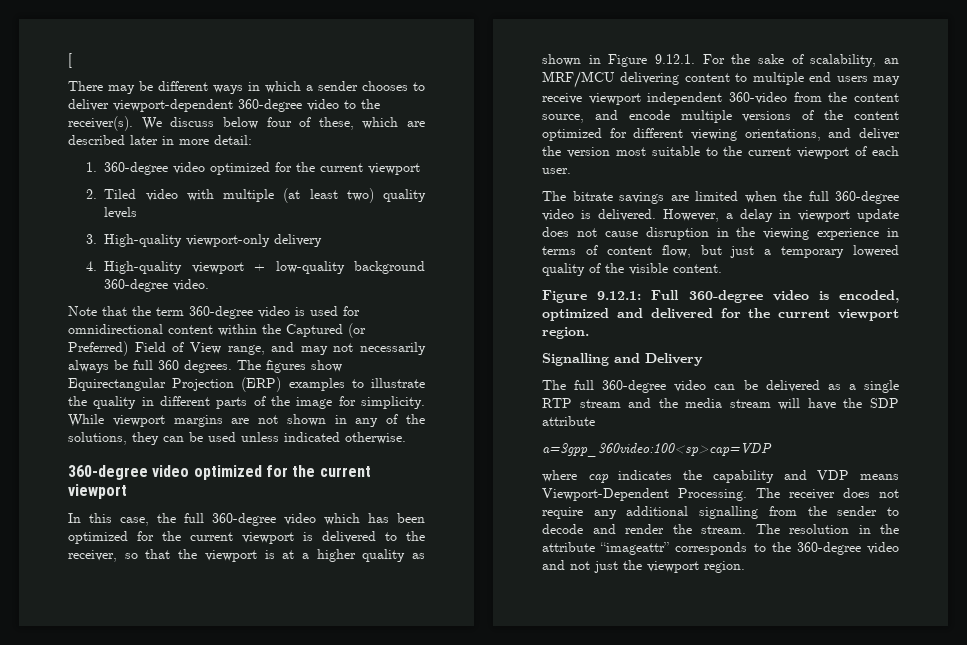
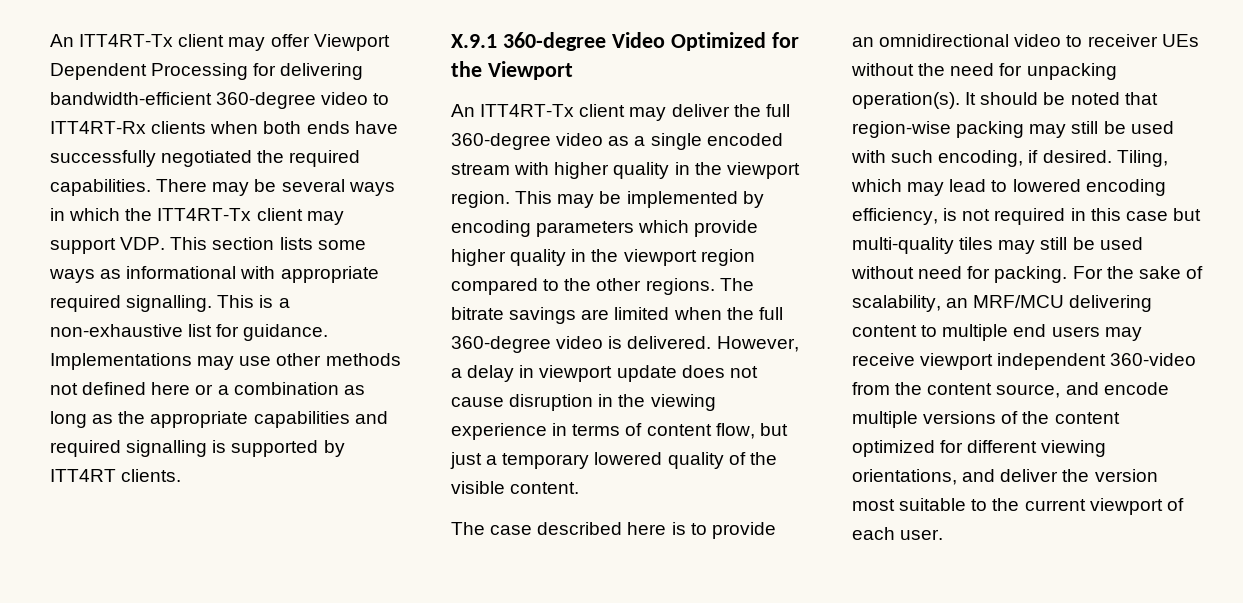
- [
- There may be different ways in which a sender chooses to deliver viewport-dependent 360-degree video to the receiver(s). We discuss below four of these, which are described later in more detail:
- 1. 360-degree video optimized for the current viewport
- 2. Tiled video with multiple (at least two) quality levels
- 3. High-quality viewport-only delivery
- 4. High-quality viewport + low-quality background 360-degree video.
- Note that the term 360-degree video is used for omnidirectional content within the Captured (or Preferred) Field of View range, and may not necessarily always be full 360 degrees. The figures show Equirectangular Projection (ERP) examples to illustrate the quality in different parts of the image for simplicity. While viewport margins are not shown in any of the solutions, they can be used unless indicated otherwise.
- 360-degree video optimized for the current viewport
- In this case, the full 360-degree video which has been optimized for the current viewport is delivered to the receiver, so that the viewport is at a higher quality as shown in Figure 9.12.1. For the sake of scalability, an MRF/MCU delivering content to multiple end users may receive viewport independent 360-video from the content source, and encode multiple versions of the content optimized for different viewing orientations, and deliver the version most suitable to the current viewport of each user.
+ An ITT4RT-Tx client may offer Viewport Dependent Processing for delivering bandwidth-efficient 360-degree video to ITT4RT-Rx clients when both ends have successfully negotiated the required capabilities. There may be several ways in which the ITT4RT-Tx client may support VDP. This section lists some ways as informational with appropriate required signalling. This is a non-exhaustive list for guidance. Implementations may use other methods not defined here or a combination as long as the appropriate capabilities and required signalling is supported by ITT4RT clients.
+ X.9.1 360-degree Video Optimized for the Viewport
+ An ITT4RT-Tx client may deliver the full 360-degree video as a single encoded stream with higher quality in the viewport region. This may be implemented by encoding parameters which provide higher quality in the viewport region compared to the other regions. The bitrate savings are limited when the full 360-degree video is delivered. However, a delay in viewport update does not cause disruption in the viewing experience in terms of content flow, but just a temporary lowered quality of the visible content.
+ The case described here is to provide an omnidirectional video to receiver UEs without the need for unpacking operation(s). It should be noted that region-wise packing may still be used with such encoding, if desired. Tiling, which may lead to lowered encoding efficiency, is not required in this case but multi-quality tiles may still be used without need for packing. For the sake of scalability, an MRF/MCU delivering content to multiple end users may receive viewport independent 360-video from the content source, and encode multiple versions of the content optimized for different viewing orientations, and deliver the version most suitable to the current viewport of each user.
- The bitrate savings are limited when the full 360-degree video is delivered. However, a delay in viewport update does not cause disruption in the viewing experience in terms of content flow, but just a temporary lowered quality of the visible content.
- Figure 9.12.1: Full 360-degree video is encoded, optimized and delivered for the current viewport region.
- Signalling and Delivery
- The full 360-degree video can be delivered as a single RTP stream and the media stream will have the SDP attribute
- a=3gpp_360video:100<sp>cap=VDP
- where cap indicates the capability and VDP means Viewport-Dependent Processing. The receiver does not require any additional signalling from the sender to decode and render the stream. The resolution in the attribute “imageattr” corresponds to the 360-degree video and not just the viewport region.

